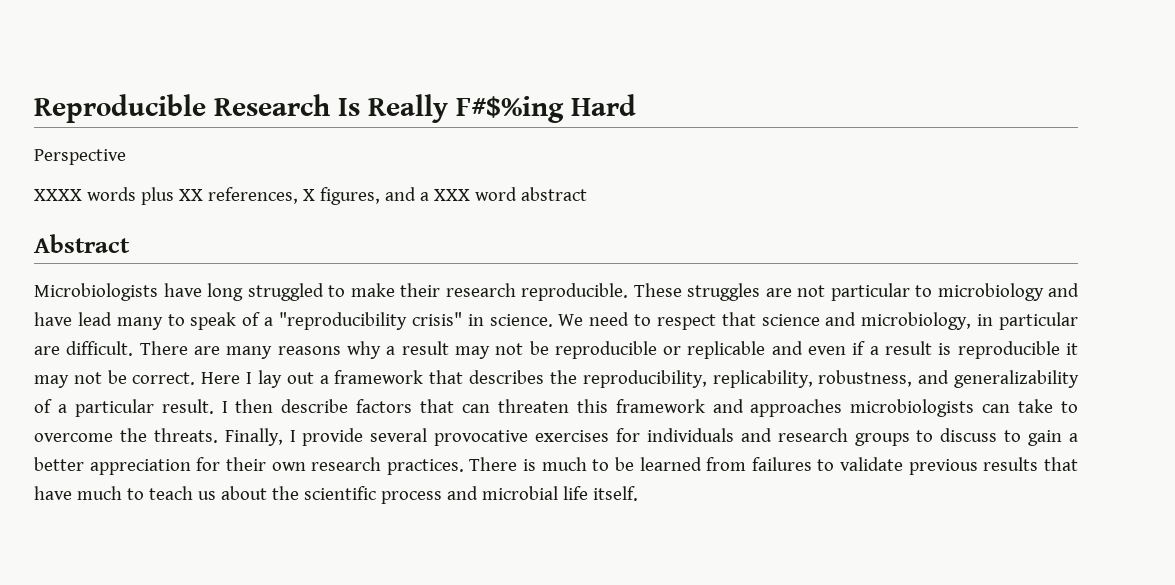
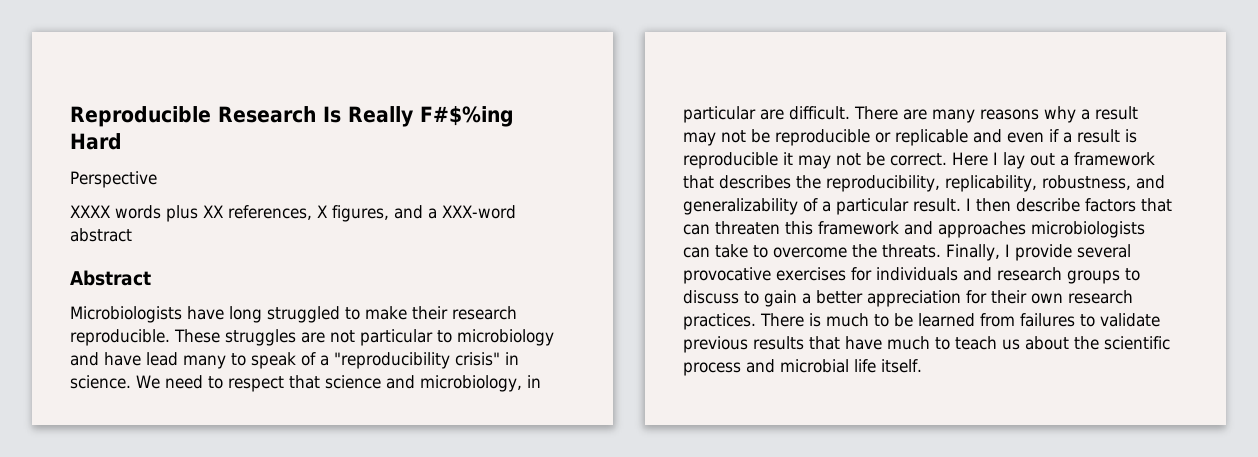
- XXXX words plus XX references, X figures, and a XXX word abstract
+ XXXX words plus XX references, X figures, and a XXX-word abstract

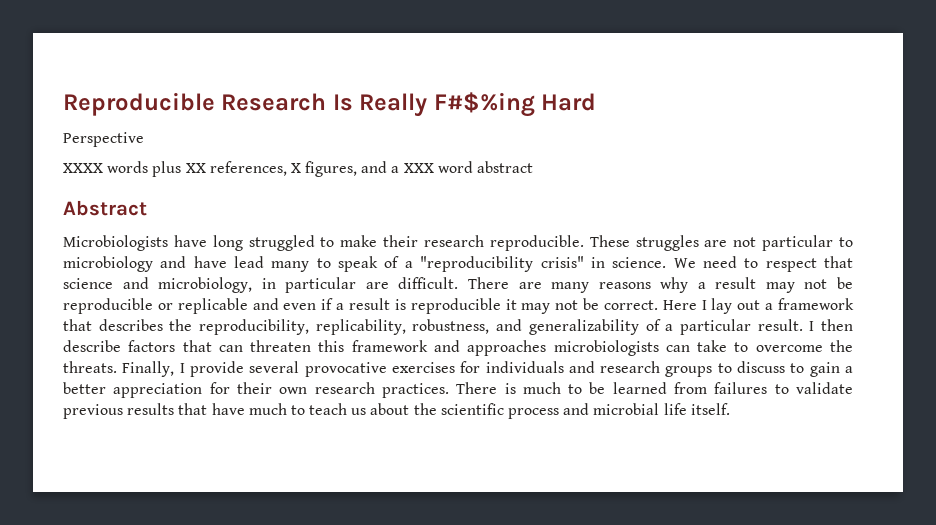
- XXXX words plus XX references, X figures, and a XXX-word abstract
+ XXXX words plus XX references, X figures, and a XXX word abstract

